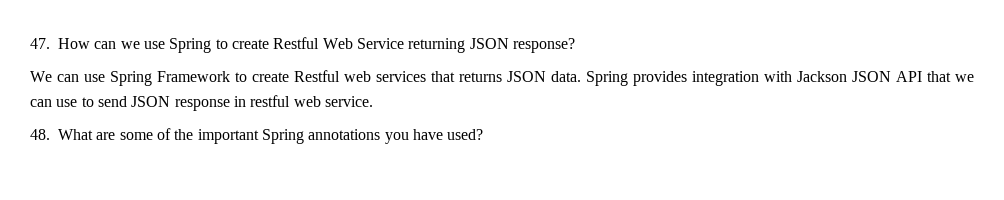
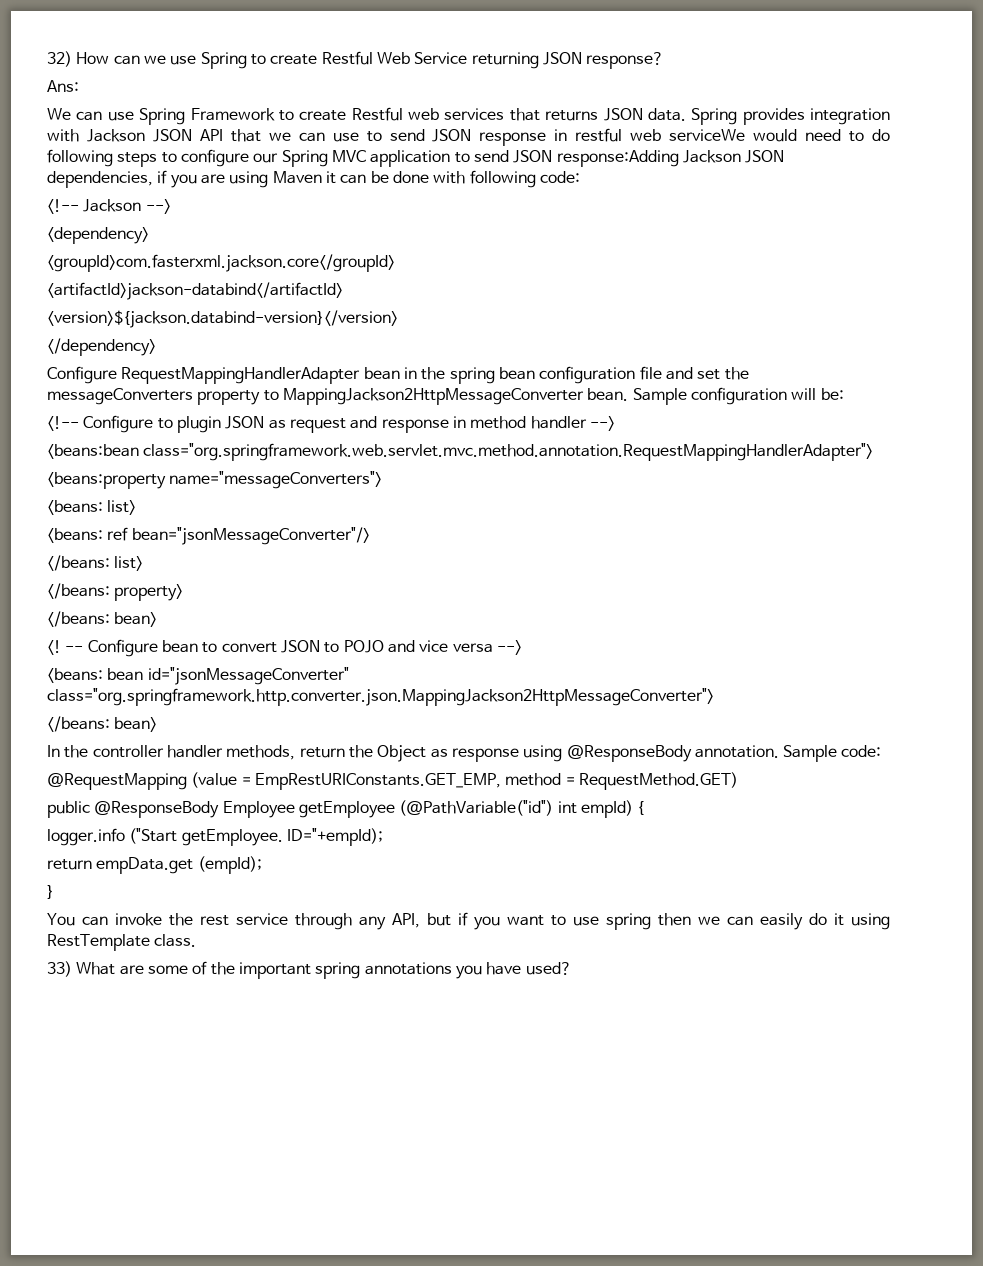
- 47. How can we use Spring to create Restful Web Service returning JSON response?
+ 32) How can we use Spring to create Restful Web Service returning JSON response?
+ Ans:
- Spring provides integration with Jackson JSON API that we can use to send JSON response in restful web service.
- 48. What are some of the important Spring annotations you have used?
+ Spring provides integration with Jackson JSON API that we can use to send JSON response in restful web serviceWe would need to do following steps to configure our Spring MVC application to send JSON response:Adding Jackson JSON dependencies, if you are using Maven it can be done with following code:
+ <!-- Jackson -->
+ <dependency>
+ <groupId>com.fasterxml.jackson.core</groupId>
+ <artifactId>jackson-databind</artifactId>
+ <version>${jackson.databind-version}</version>
+ </dependency>
+ Configure RequestMappingHandlerAdapter bean in the spring bean configuration file and set the messageConverters property to MappingJackson2HttpMessageConverter bean. Sample configuration will be:
+ <!-- Configure to plugin JSON as request and response in method handler -->
+ <beans:bean class="org.springframework.web.servlet.mvc.method.annotation.RequestMappingHandlerAdapter">
+ <beans:property name="messageConverters">
+ <beans: list>
+ <beans: ref bean="jsonMessageConverter"/>
+ </beans: list>
+ </beans: property>
+ </beans: bean>
+ <! -- Configure bean to convert JSON to POJO and vice versa -->
+ <beans: bean id="jsonMessageConverter" class="org.springframework.http.converter.json.MappingJackson2HttpMessageConverter">
+ </beans: bean>
+ In the controller handler methods, return the Object as response using @ResponseBody annotation. Sample code:
+ @RequestMapping (value = EmpRestURIConstants.GET_EMP, method = RequestMethod.GET)
+ public @ResponseBody Employee getEmployee (@PathVariable("id") int empId) {
+ logger.info ("Start getEmployee. ID="+empId);
+ return empData.get (empId);
+ }
+ You can invoke the rest service through any API, but if you want to use spring then we can easily do it using RestTemplate class.
+ 33) What are some of the important spring annotations you have used?

